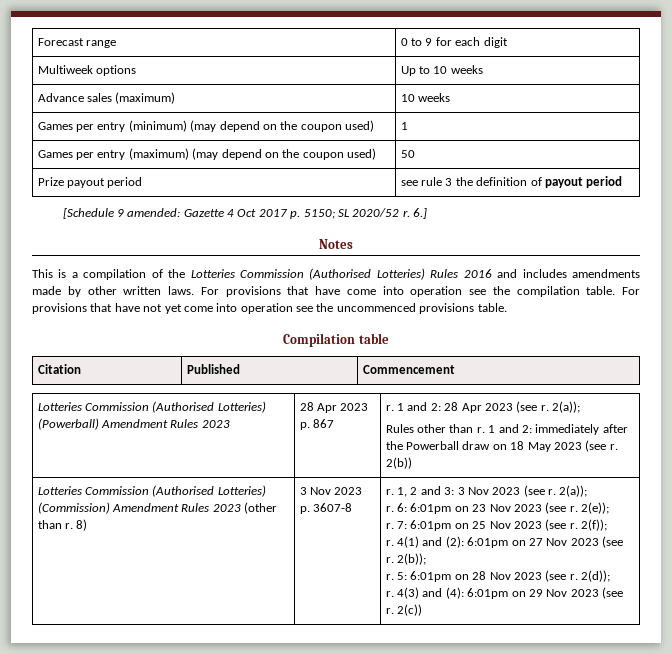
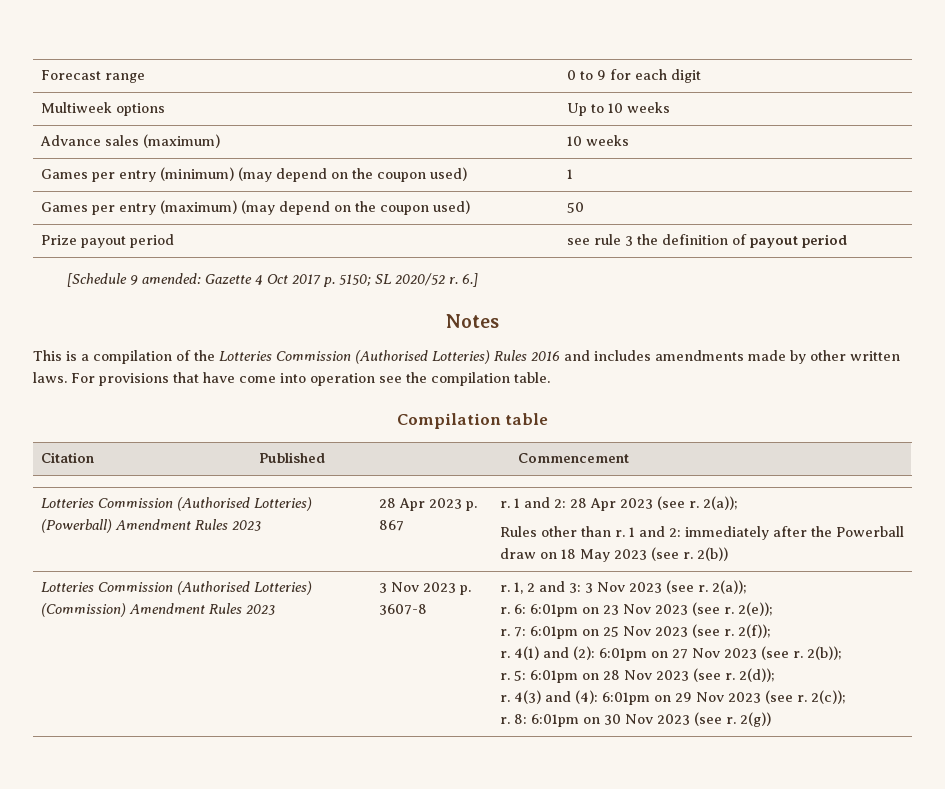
- For provisions that have not yet come into operation see the uncommenced provisions table.
- Lotteries Commission (Authorised Lotteries) (Commission) Amendment Rules 2023 (other than r. 8)
+ Lotteries Commission (Authorised Lotteries) (Commission) Amendment Rules 2023
- 2(c))
+ 2(c));
+ r. 8: 6:01pm on 30 Nov 2023 (see r. 2(g))

